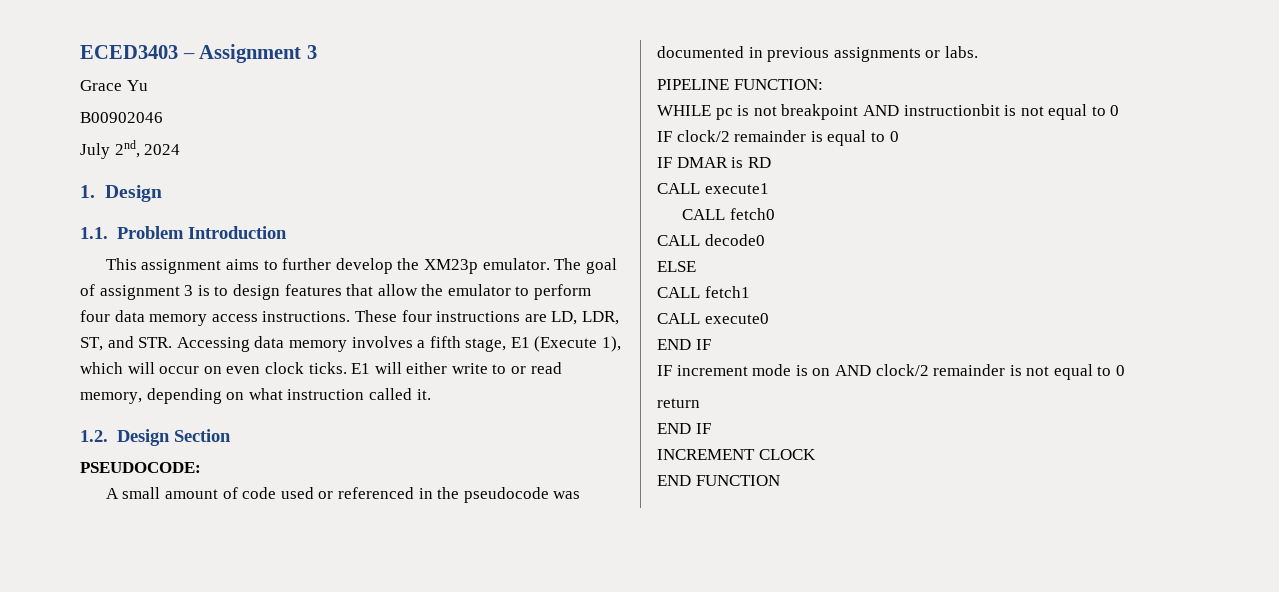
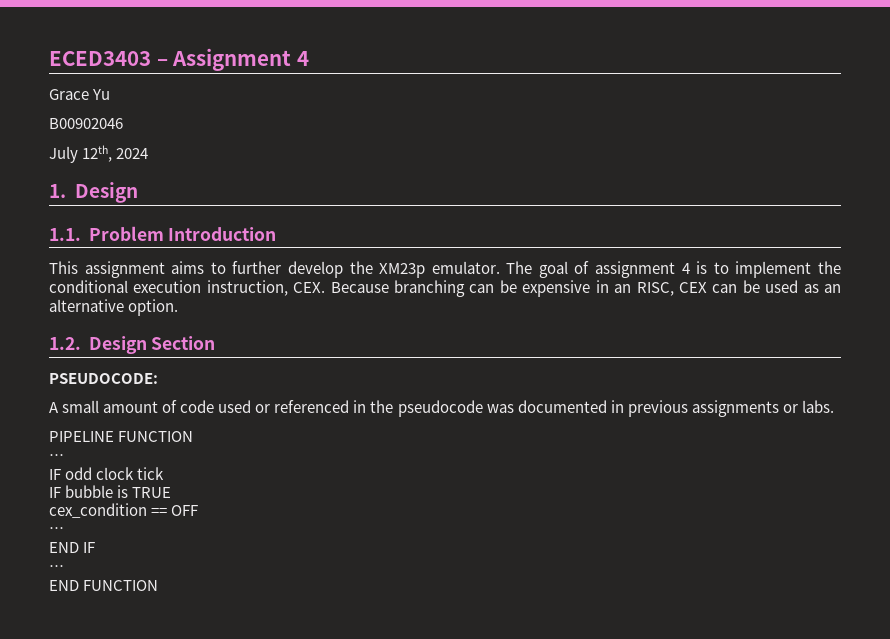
- ECED3403 – Assignment 3
+ ECED3403 – Assignment 4
- July 2nd, 2024
+ July 12th, 2024
- The goal of assignment 3 is to design features that allow the emulator to perform four data memory access instructions. These four instructions are LD, LDR, ST, and STR. Accessing data memory involves a fifth stage, E1 (Execute 1), which will occur on even clock ticks. E1 will either write to or read memory, depending on what instruction called it.
+ The goal of assignment 4 is to implement the conditional execution instruction, CEX. Because branching can be expensive in an RISC, CEX can be used as an alternative option.
- PIPELINE FUNCTION:
- WHILE pc is not breakpoint AND instructionbit is not equal to 0
- IF clock/2 remainder is equal to 0
- IF DMAR is RD
- CALL execute1
- CALL fetch0
- CALL decode0
- ELSE
- CALL fetch1
- CALL execute0
+ PIPELINE FUNCTION
+ …
+ IF odd clock tick
+ IF bubble is TRUE
+ cex_condition == OFF
+ …
  END IF
- IF increment mode is on AND clock/2 remainder is not equal to 0
- return
- END IF
- INCREMENT CLOCK
+ …

